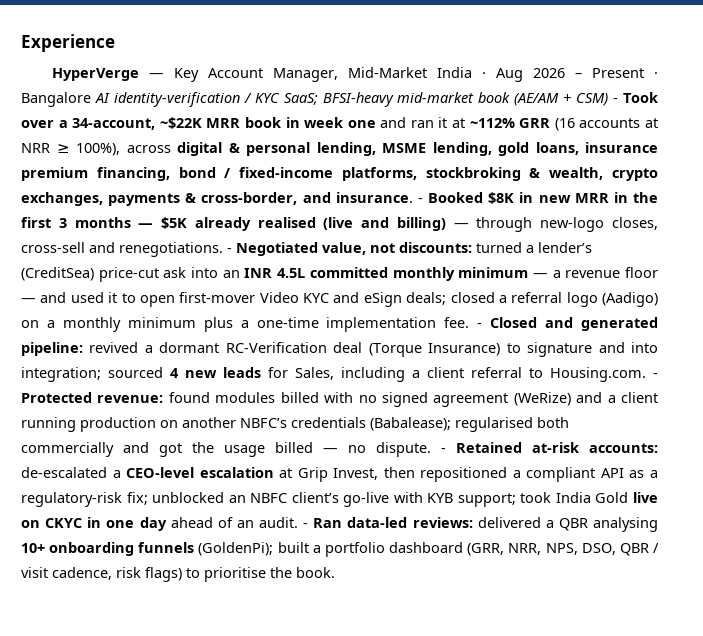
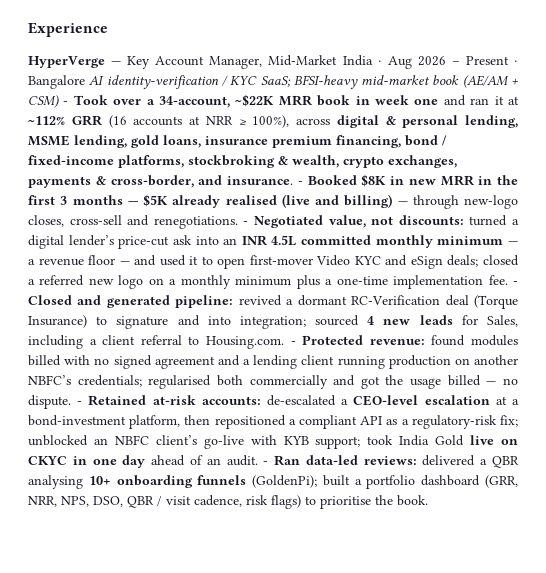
- - Negotiated value, not discounts: turned a lender’s (CreditSea) price-cut ask into an INR 4.5L committed monthly minimum — a revenue floor — and used it to open first-mover Video KYC and eSign deals; closed a referral logo (Aadigo) on a monthly minimum plus a one-time implementation fee.
+ - Negotiated value, not discounts: turned a digital lender’s price-cut ask into an INR 4.5L committed monthly minimum — a revenue floor — and used it to open first-mover Video KYC and eSign deals; closed a referred new logo on a monthly minimum plus a one-time implementation fee.
- - Closed and generated pipeline: revived a dormant RC-Verification deal (Torque Insurance) to signature and into integration; sourced 4 new leads for Sales, including a client referral to Housing.com. - Protected revenue: found modules billed with no signed agreement (WeRize) and a client running production on another NBFC’s credentials (Babalease); regularised both commercially and got the usage billed — no dispute.
+ - Closed and generated pipeline: revived a dormant RC-Verification deal (Torque Insurance) to signature and into integration; sourced 4 new leads for Sales, including a client referral to Housing.com. - Protected revenue: found modules billed with no signed agreement and a lending client running production on another NBFC’s credentials; regularised both commercially and got the usage billed — no dispute.
- - Retained at-risk accounts: de-escalated a CEO-level escalation at Grip Invest, then repositioned a compliant API as a regulatory-risk fix; unblocked an NBFC client’s go-live with KYB support; took India Gold live on CKYC in one day ahead of an audit.
+ - Retained at-risk accounts: de-escalated a CEO-level escalation at a bond-investment platform, then repositioned a compliant API as a regulatory-risk fix; unblocked an NBFC client’s go-live with KYB support; took India Gold live on CKYC in one day ahead of an audit.

